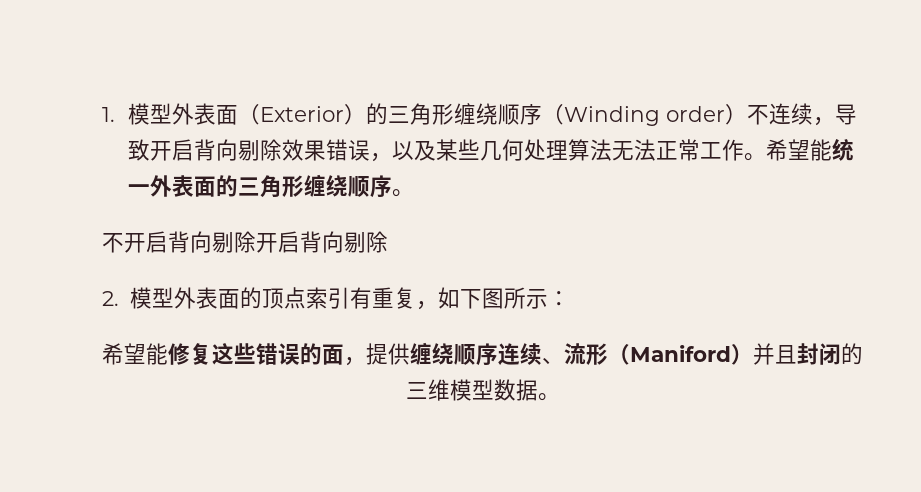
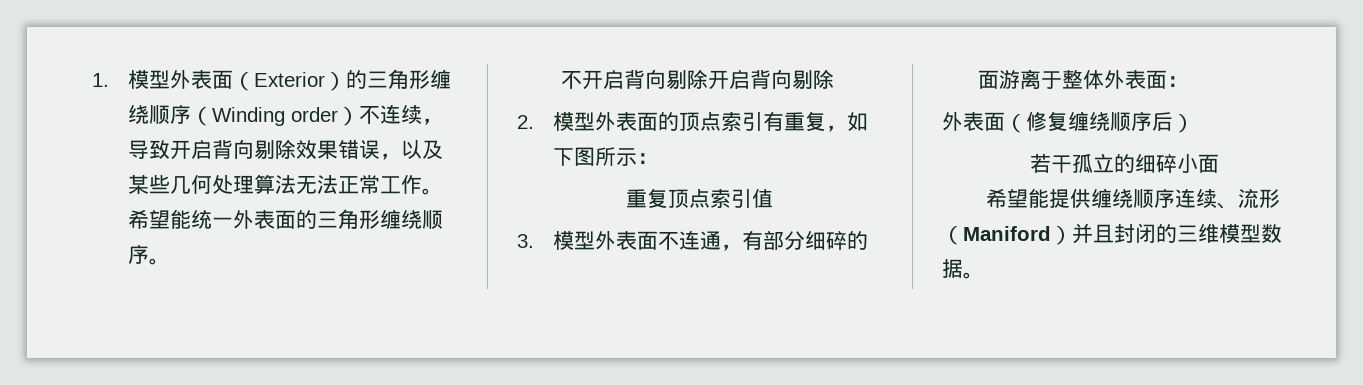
- 希望能修复这些错误的面，提供缠绕顺序连续、流形（Maniford）并且封闭的三维模型数据。
+ 重复顶点索引值
+ 3.模型外表面不连通，有部分细碎的面游离于整体外表面：
+ 外表面（修复缠绕顺序后）
+ 若干孤立的细碎小面
+ 希望能提供缠绕顺序连续、流形（Maniford）并且封闭的三维模型数据。

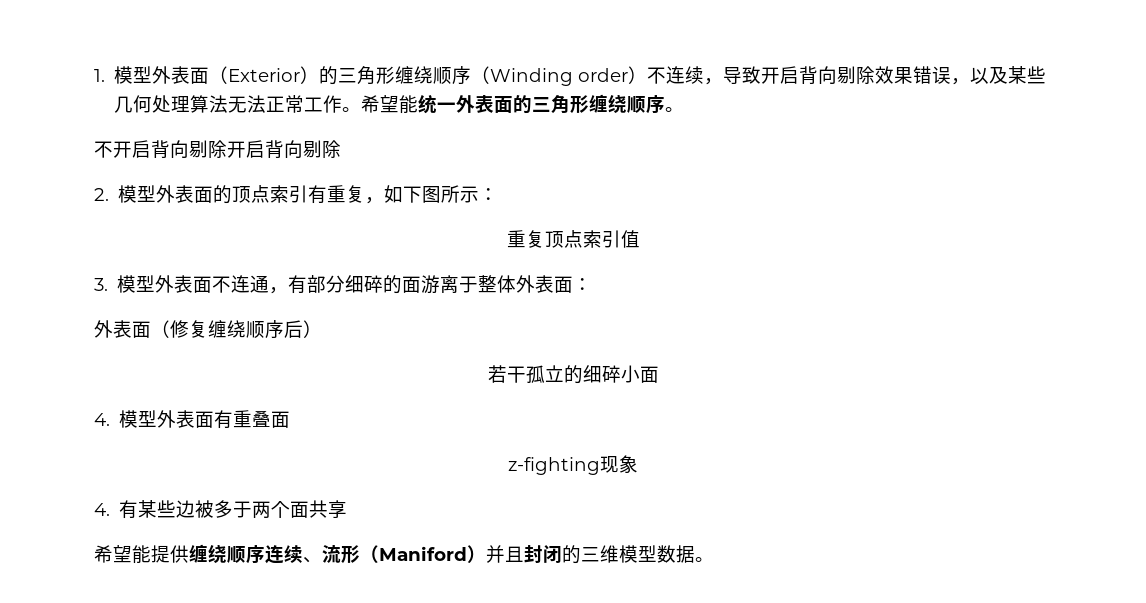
+ 4.模型外表面有重叠面
+ z-fighting现象
+ 4.有某些边被多于两个面共享

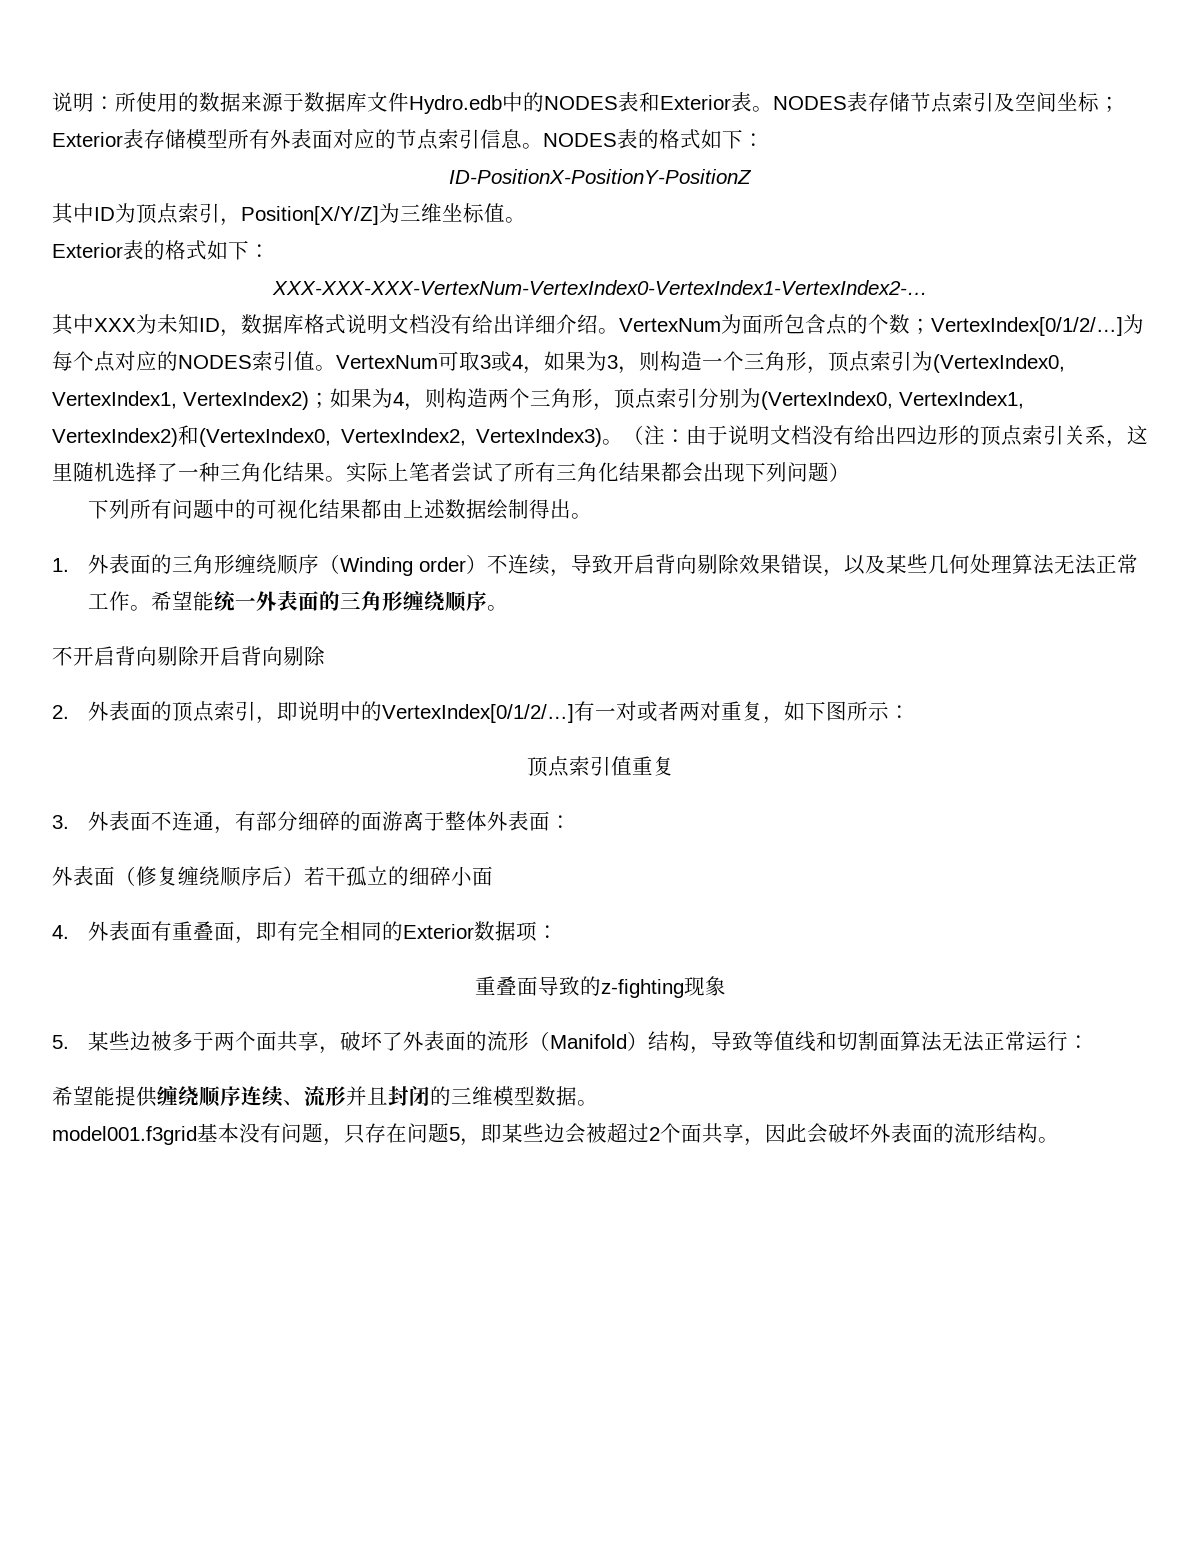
- 1.模型外表面（Exterior）的三角形缠绕顺序（Winding order）不连续，导致开启背向剔除效果错误，以及某些几何处理算法无法正常工作。
+ 说明：所使用的数据来源于数据库文件Hydro.edb中的NODES表和Exterior表。NODES表存储节点索引及空间坐标；Exterior表存储模型所有外表面对应的节点索引信息。NODES表的格式如下：
+ ID-PositionX-PositionY-PositionZ
+ 其中ID为顶点索引，Position[X/Y/Z]为三维坐标值。
+ Exterior表的格式如下：
+ XXX-XXX-XXX-VertexNum-VertexIndex0-VertexIndex1-VertexIndex2-…
+ 其中XXX为未知ID，数据库格式说明文档没有给出详细介绍。VertexNum为面所包含点的个数；VertexIndex[0/1/2/…]为每个点对应的NODES索引值。VertexNum可取3或4，如果为3，则构造一个三角形，顶点索引为(VertexIndex0, VertexIndex1, VertexIndex2)；如果为4，则构造两个三角形，顶点索引分别为(VertexIndex0, VertexIndex1, VertexIndex2)和(VertexIndex0, VertexIndex2, VertexIndex3)。（注：由于说明文档没有给出四边形的顶点索引关系，这里随机选择了一种三角化结果。实际上笔者尝试了所有三角化结果都会出现下列问题）
+ 下列所有问题中的可视化结果都由上述数据绘制得出。
+ 1.外表面的三角形缠绕顺序（Winding order）不连续，导致开启背向剔除效果错误，以及某些几何处理算法无法正常工作。
- 2.模型外表面的顶点索引有重复，如下图所示：
+ 2.外表面的顶点索引，即说明中的VertexIndex[0/1/2/…]有一对或者两对重复，如下图所示：
- 重复顶点索引值
+ 顶点索引值重复
- 3.模型外表面不连通，有部分细碎的面游离于整体外表面：
+ 3.外表面不连通，有部分细碎的面游离于整体外表面：
- 外表面（修复缠绕顺序后）
- 若干孤立的细碎小面
+ 外表面（修复缠绕顺序后）若干孤立的细碎小面
- 4.模型外表面有重叠面
- z-fighting现象
+ 4.外表面有重叠面，即有完全相同的Exterior数据项：
+ 重叠面导致的z-fighting现象
- 4.有某些边被多于两个面共享
+ 5.某些边被多于两个面共享，破坏了外表面的流形（Manifold）结构，导致等值线和切割面算法无法正常运行：
- 希望能提供缠绕顺序连续、流形（Maniford）并且封闭的三维模型数据。
+ 希望能提供缠绕顺序连续、流形并且封闭的三维模型数据。
+ model001.f3grid基本没有问题，只存在问题5，即某些边会被超过2个面共享，因此会破坏外表面的流形结构。

